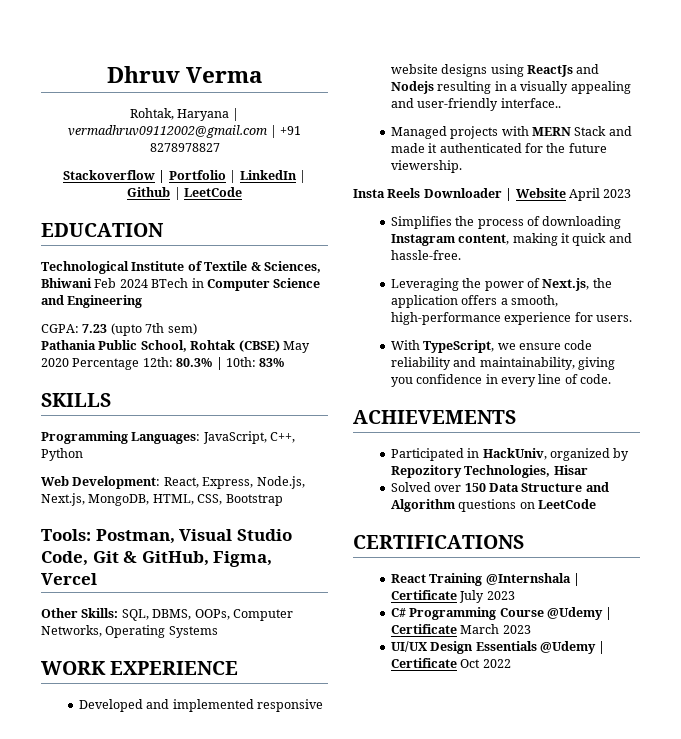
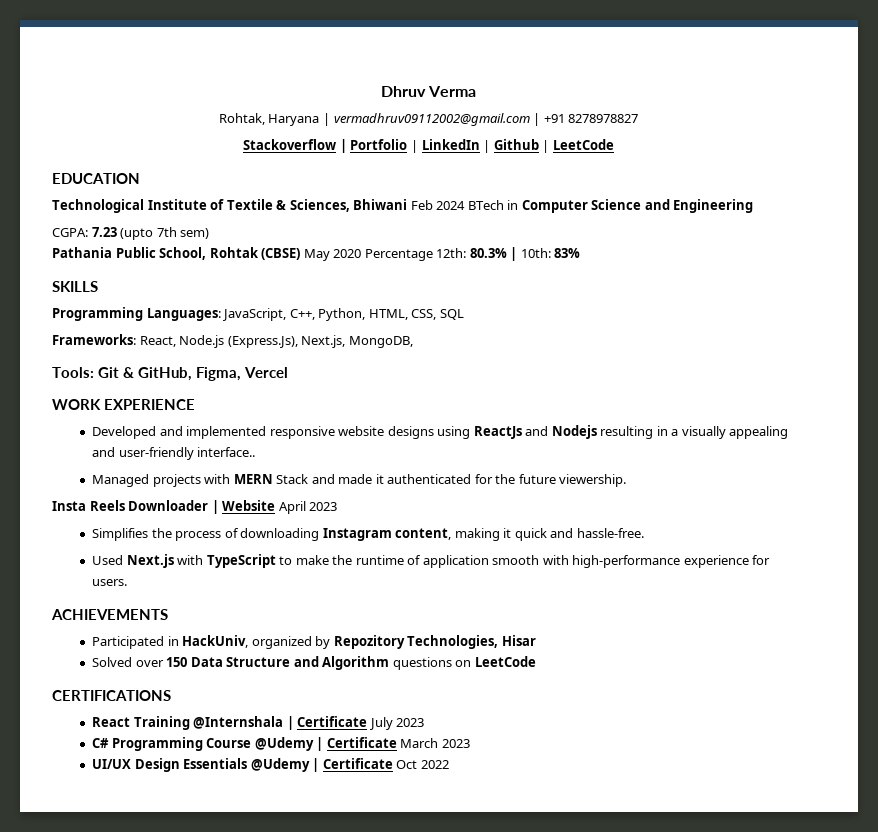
- Programming Languages: JavaScript, C++, Python
- Web Development: React, Express, Node.js, Next.js, MongoDB, HTML, CSS, Bootstrap
- Tools: Postman, Visual Studio Code, Git & GitHub, Figma, Vercel
+ Programming Languages: JavaScript, C++, Python, HTML, CSS, SQL
+ Frameworks: React, Node.js (Express.Js), Next.js, MongoDB,
+ Tools: Git & GitHub, Figma, Vercel
- Other Skills: SQL, DBMS, OOPs, Computer Networks, Operating Systems
- Leveraging the power of Next.js, the application offers a smooth, high-performance experience for users.
- With TypeScript, we ensure code reliability and maintainability, giving you confidence in every line of code.
+ Used Next.js with TypeScript to make the runtime of application smooth with high-performance experience for users.

